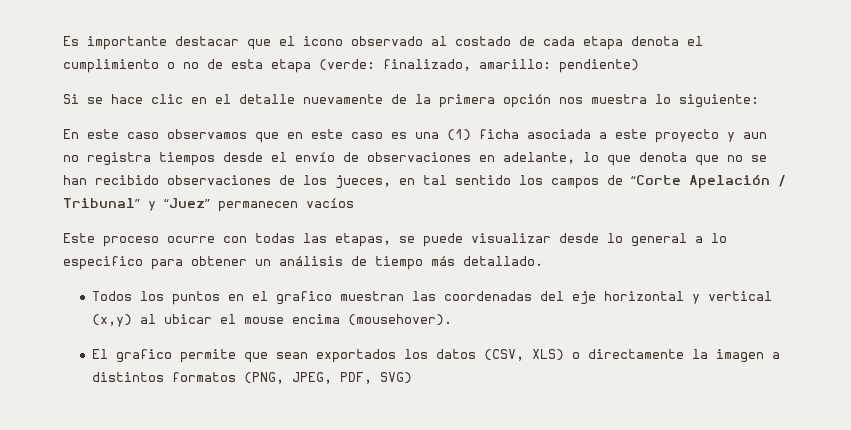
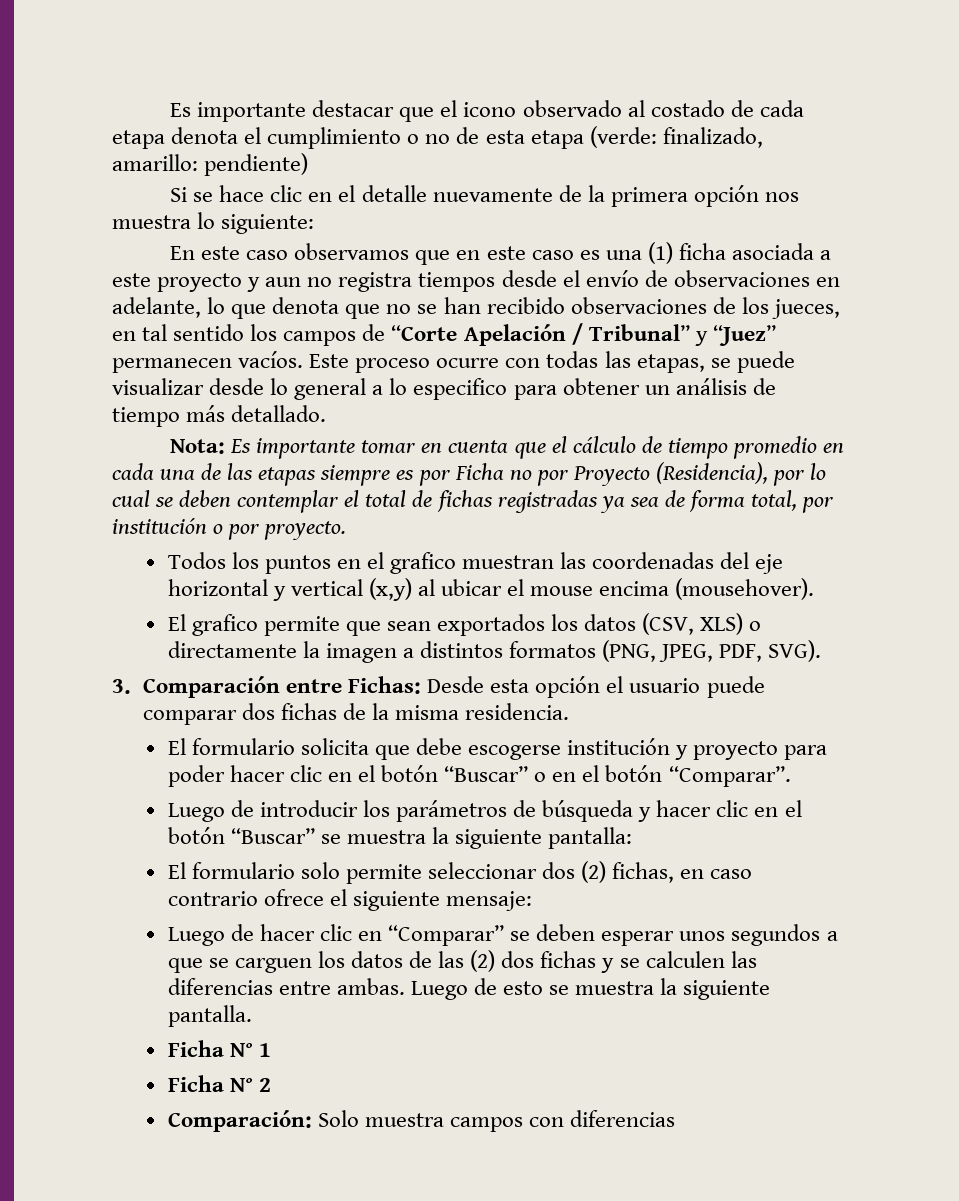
- En este caso observamos que en este caso es una (1) ficha asociada a este proyecto y aun no registra tiempos desde el envío de observaciones en adelante, lo que denota que no se han recibido observaciones de los jueces, en tal sentido los campos de “Corte Apelación / Tribunal” y “Juez” permanecen vacíos
- Este proceso ocurre con todas las etapas, se puede visualizar desde lo general a lo especifico para obtener un análisis de tiempo más detallado.
+ En este caso observamos que en este caso es una (1) ficha asociada a este proyecto y aun no registra tiempos desde el envío de observaciones en adelante, lo que denota que no se han recibido observaciones de los jueces, en tal sentido los campos de “Corte Apelación / Tribunal” y “Juez” permanecen vacíos. Este proceso ocurre con todas las etapas, se puede visualizar desde lo general a lo especifico para obtener un análisis de tiempo más detallado.
+ Nota: Es importante tomar en cuenta que el cálculo de tiempo promedio en cada una de las etapas siempre es por Ficha no por Proyecto (Residencia), por lo cual se deben contemplar el total de fichas registradas ya sea de forma total, por institución o por proyecto.
- El grafico permite que sean exportados los datos (CSV, XLS) o directamente la imagen a distintos formatos (PNG, JPEG, PDF, SVG)
+ El grafico permite que sean exportados los datos (CSV, XLS) o directamente la imagen a distintos formatos (PNG, JPEG, PDF, SVG).
+ 3. Comparación entre Fichas: Desde esta opción el usuario puede comparar dos fichas de la misma residencia.
+ El formulario solicita que debe escogerse institución y proyecto para poder hacer clic en el botón “Buscar” o en el botón “Comparar”.
+ Luego de introducir los parámetros de búsqueda y hacer clic en el botón “Buscar” se muestra la siguiente pantalla:
+ El formulario solo permite seleccionar dos (2) fichas, en caso contrario ofrece el siguiente mensaje:
+ Luego de hacer clic en “Comparar” se deben esperar unos segundos a que se carguen los datos de las (2) dos fichas y se calculen las diferencias entre ambas. Luego de esto se muestra la siguiente pantalla.
+ Ficha N° 1
+ Ficha N° 2
+ Comparación: Solo muestra campos con diferencias

